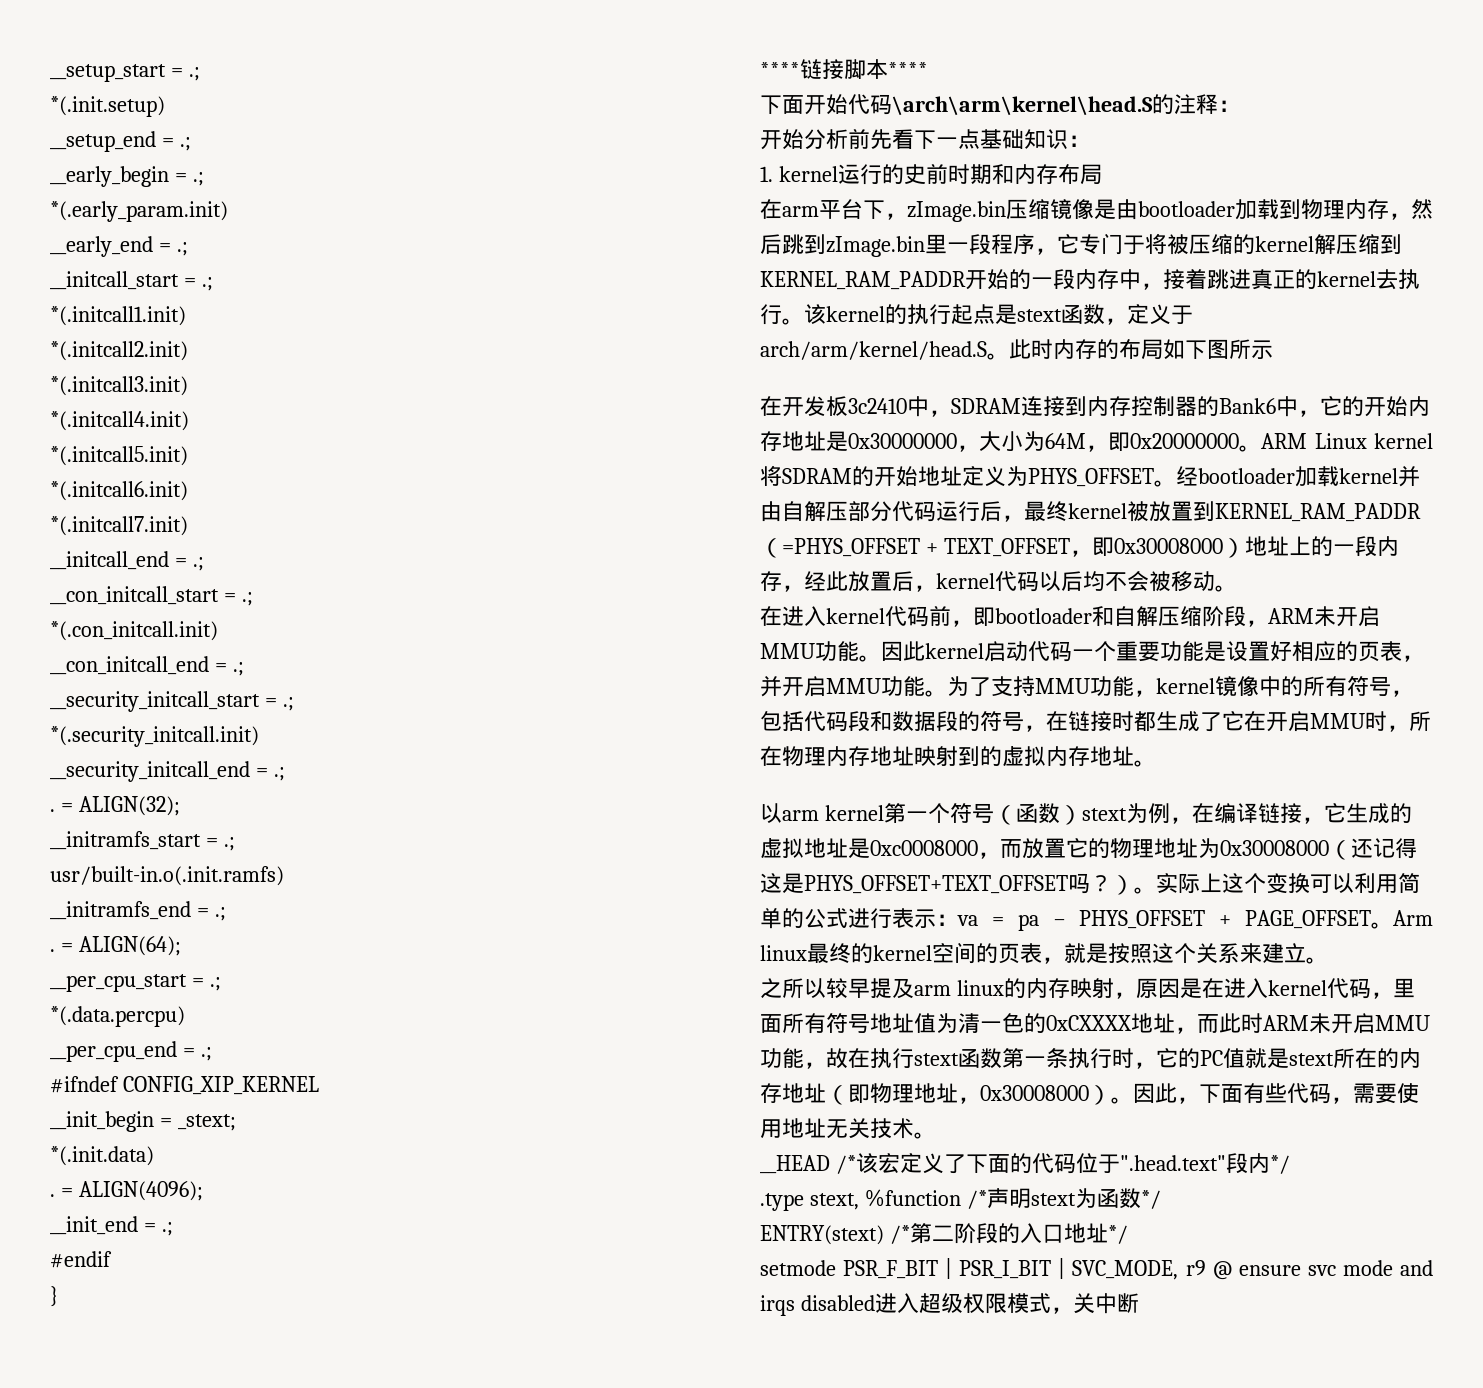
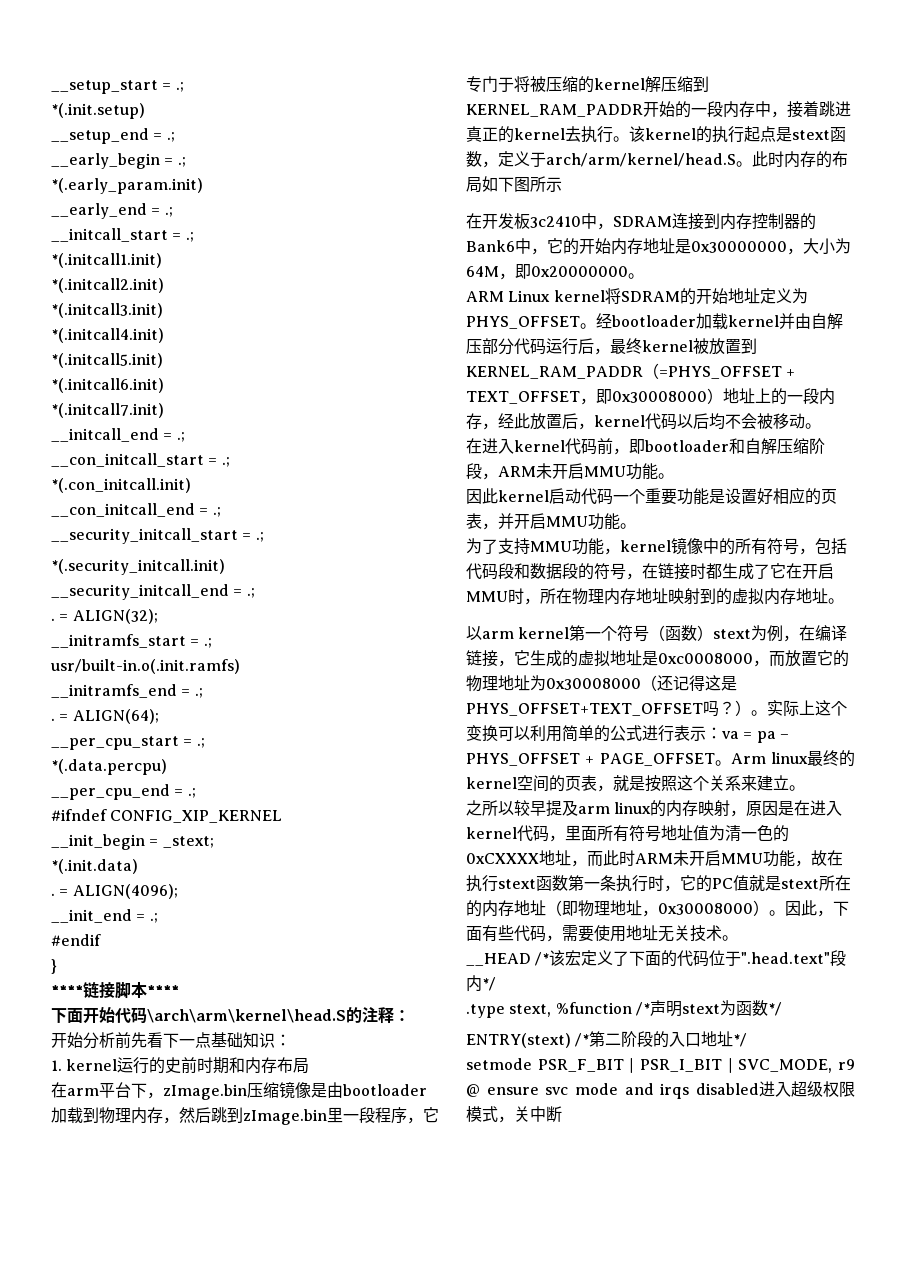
- 在开发板3c2410中，SDRAM连接到内存控制器的Bank6中，它的开始内存地址是0x30000000，大小为64M，即0x20000000。ARM Linux kernel将SDRAM的开始地址定义为PHYS_OFFSET。
+ 在开发板3c2410中，SDRAM连接到内存控制器的Bank6中，它的开始内存地址是0x30000000，大小为64M，即0x20000000。
+ ARM Linux kernel将SDRAM的开始地址定义为PHYS_OFFSET。
- 在进入kernel代码前，即bootloader和自解压缩阶段，ARM未开启MMU功能。因此kernel启动代码一个重要功能是设置好相应的页表，并开启MMU功能。为了支持MMU功能，kernel镜像中的所有符号，包括代码段和数据段的符号，在链接时都生成了它在开启MMU时，所在物理内存地址映射到的虚拟内存地址。
+ 在进入kernel代码前，即bootloader和自解压缩阶段，ARM未开启MMU功能。
+ 因此kernel启动代码一个重要功能是设置好相应的页表，并开启MMU功能。
+ 为了支持MMU功能，kernel镜像中的所有符号，包括代码段和数据段的符号，在链接时都生成了它在开启MMU时，所在物理内存地址映射到的虚拟内存地址。

